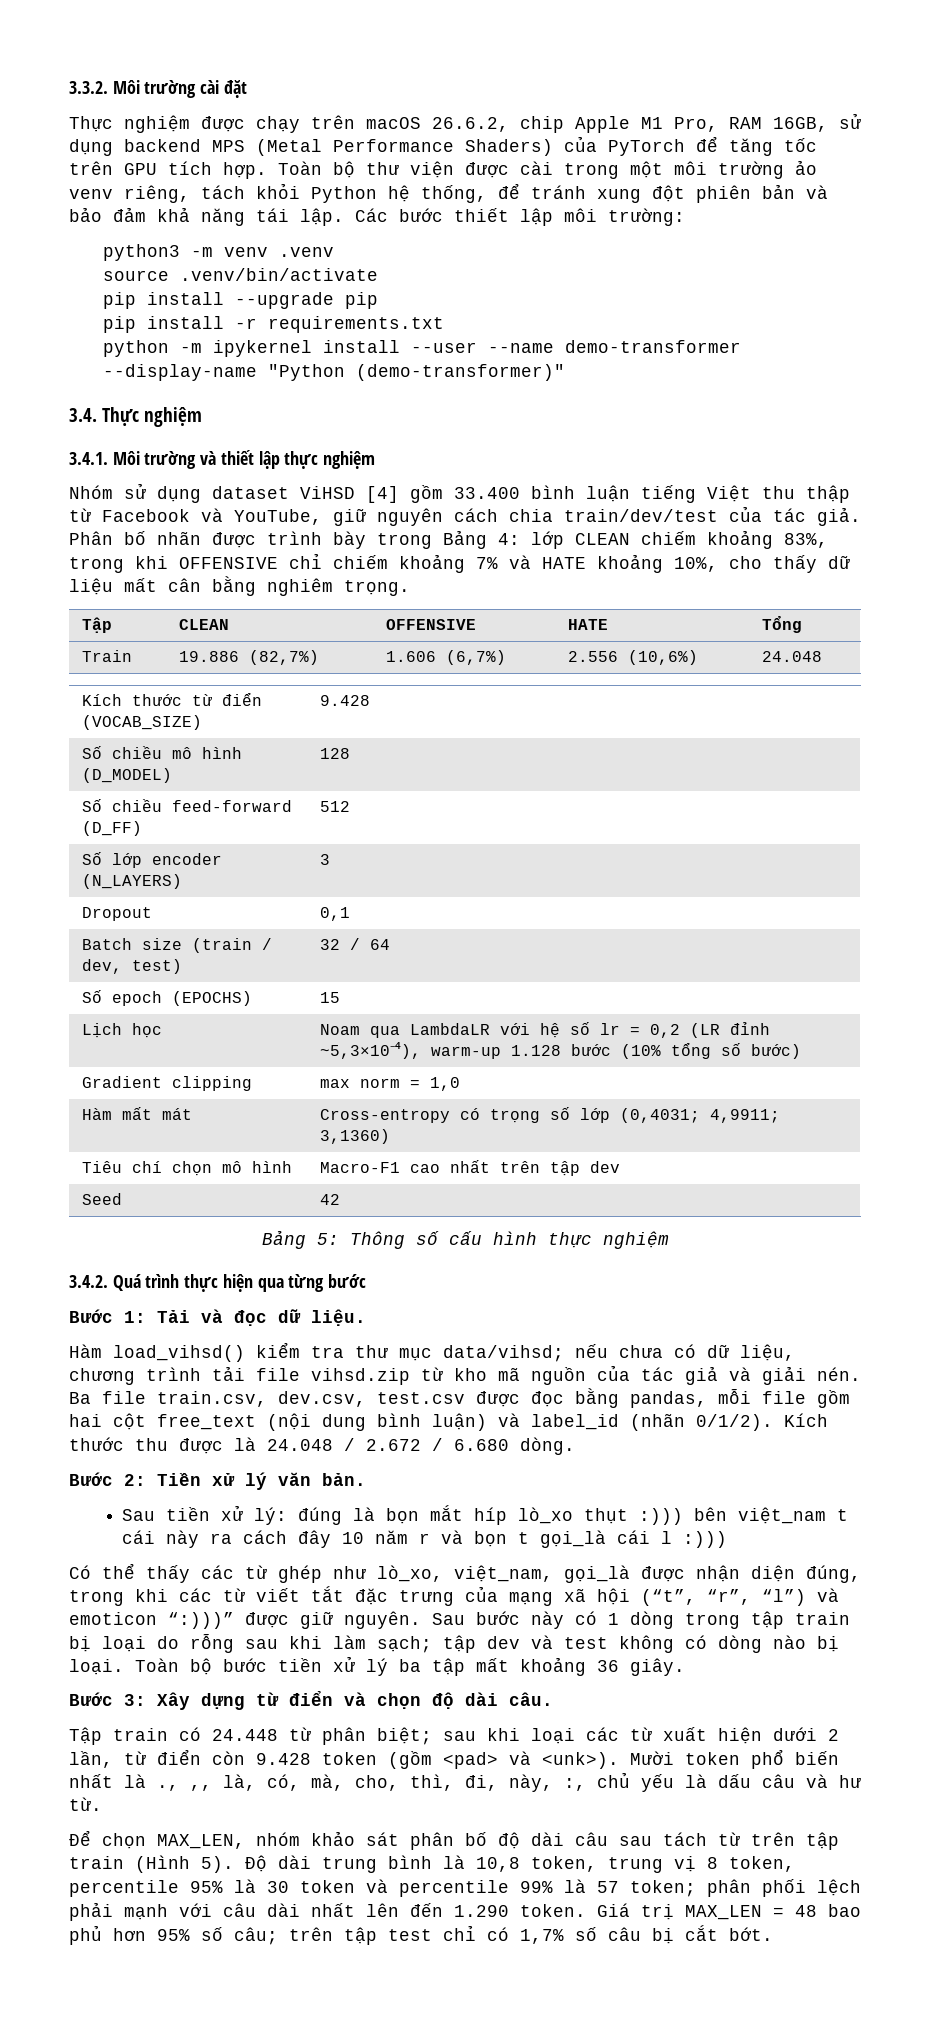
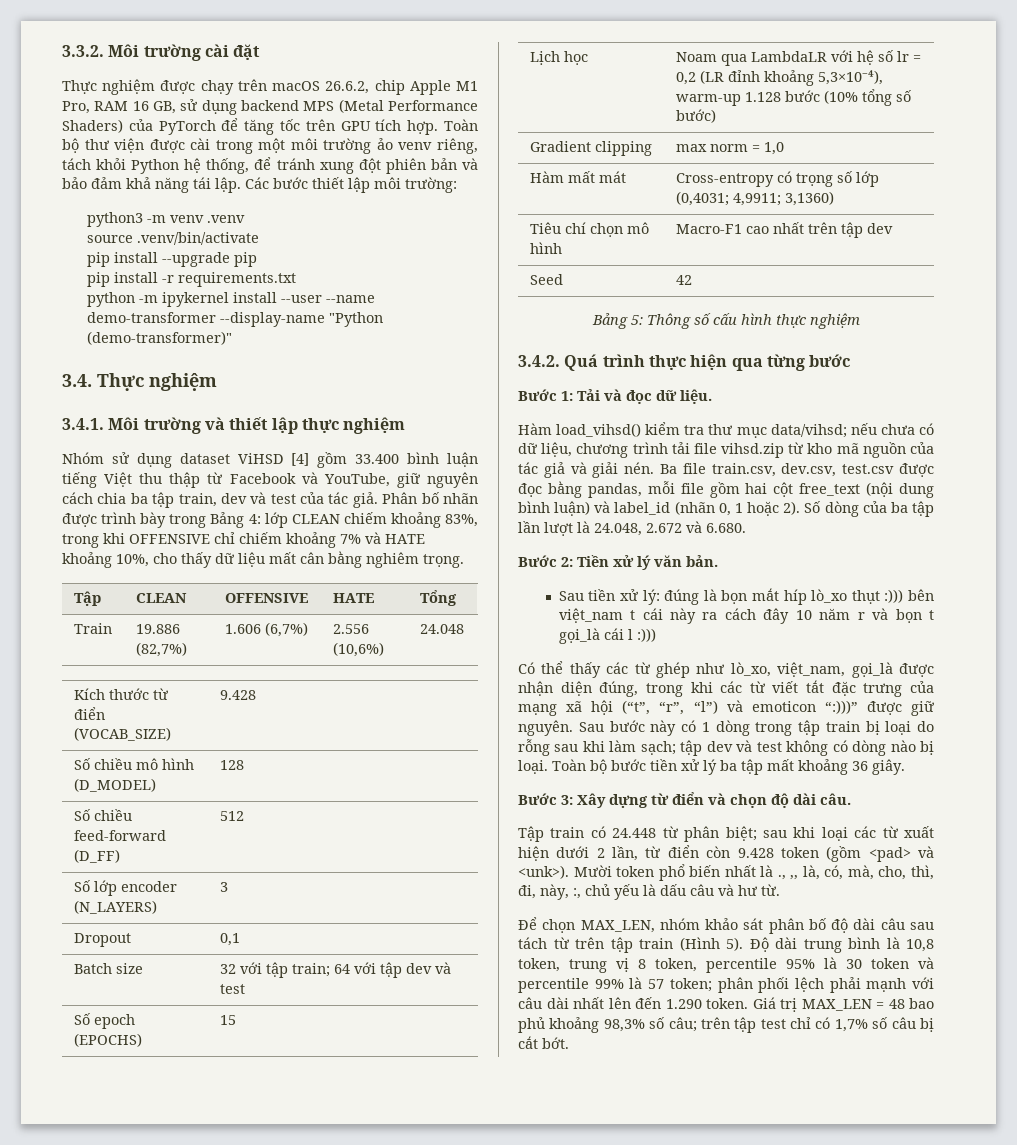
- Thực nghiệm được chạy trên macOS 26.6.2, chip Apple M1 Pro, RAM 16GB, sử dụng backend MPS (Metal Performance Shaders) của PyTorch để tăng tốc trên GPU tích hợp.
+ Thực nghiệm được chạy trên macOS 26.6.2, chip Apple M1 Pro, RAM 16 GB, sử dụng backend MPS (Metal Performance Shaders) của PyTorch để tăng tốc trên GPU tích hợp.
- Nhóm sử dụng dataset ViHSD [4] gồm 33.400 bình luận tiếng Việt thu thập từ Facebook và YouTube, giữ nguyên cách chia train/dev/test của tác giả.
+ Nhóm sử dụng dataset ViHSD [4] gồm 33.400 bình luận tiếng Việt thu thập từ Facebook và YouTube, giữ nguyên cách chia ba tập train, dev và test của tác giả.
- Batch size (train / dev, test) | 32 / 64
+ Batch size | 32 với tập train; 64 với tập dev và test
- Lịch học | Noam qua LambdaLR với hệ số lr = 0,2 (LR đỉnh ~5,3×10⁻⁴), warm-up 1.128 bước (10% tổng số bước)
+ Lịch học | Noam qua LambdaLR với hệ số lr = 0,2 (LR đỉnh khoảng 5,3×10⁻⁴), warm-up 1.128 bước (10% tổng số bước)
- Ba file train.csv, dev.csv, test.csv được đọc bằng pandas, mỗi file gồm hai cột free_text (nội dung bình luận) và label_id (nhãn 0/1/2). Kích thước thu được là 24.048 / 2.672 / 6.680 dòng.
+ Ba file train.csv, dev.csv, test.csv được đọc bằng pandas, mỗi file gồm hai cột free_text (nội dung bình luận) và label_id (nhãn 0, 1 hoặc 2). Số dòng của ba tập lần lượt là 24.048, 2.672 và 6.680.
- Giá trị MAX_LEN = 48 bao phủ hơn 95% số câu; trên tập test chỉ có 1,7% số câu bị cắt bớt.
+ Giá trị MAX_LEN = 48 bao phủ khoảng 98,3% số câu; trên tập test chỉ có 1,7% số câu bị cắt bớt.

